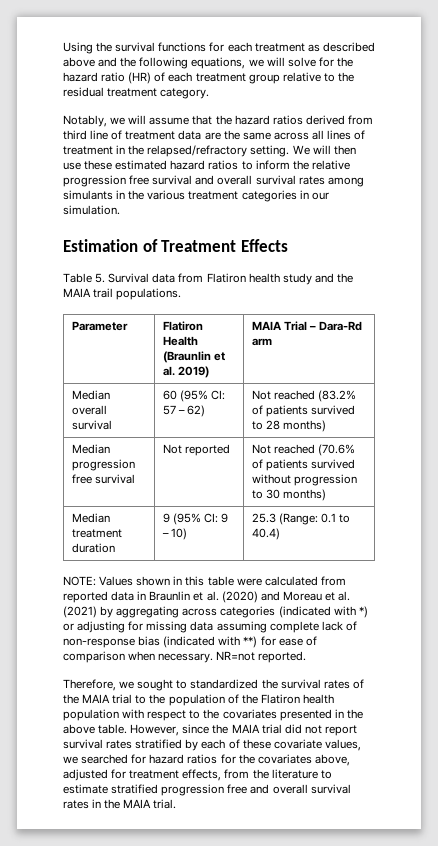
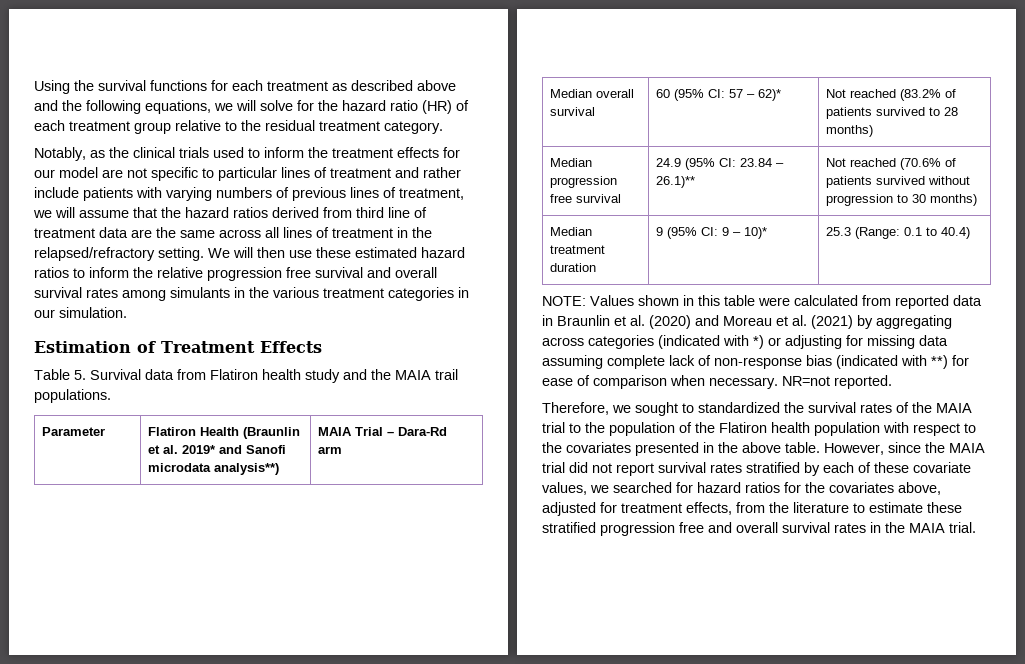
- Notably, we will assume that the hazard ratios derived from third line of treatment data are the same across all lines of treatment in the relapsed/refractory setting.
+ Notably, as the clinical trials used to inform the treatment effects for our model are not specific to particular lines of treatment and rather include patients with varying numbers of previous lines of treatment, we will assume that the hazard ratios derived from third line of treatment data are the same across all lines of treatment in the relapsed/refractory setting.
- Parameter | Flatiron Health (Braunlin et al. 2019) | MAIA Trial – Dara-Rd arm
+ Parameter | Flatiron Health (Braunlin et al. 2019* and Sanofi microdata analysis**) | MAIA Trial – Dara-Rd arm
- Median overall survival | 60 (95% CI: 57 – 62) | Not reached (83.2% of patients survived to 28 months)
+ Median overall survival | 60 (95% CI: 57 – 62)* | Not reached (83.2% of patients survived to 28 months)
- Median progression free survival | Not reported | Not reached (70.6% of patients survived without progression to 30 months)
+ Median progression free survival | 24.9 (95% CI: 23.84 – 26.1)** | Not reached (70.6% of patients survived without progression to 30 months)
- Median treatment duration | 9 (95% CI: 9 – 10) | 25.3 (Range: 0.1 to 40.4)
+ Median treatment duration | 9 (95% CI: 9 – 10)* | 25.3 (Range: 0.1 to 40.4)
- However, since the MAIA trial did not report survival rates stratified by each of these covariate values, we searched for hazard ratios for the covariates above, adjusted for treatment effects, from the literature to estimate stratified progression free and overall survival rates in the MAIA trial.
+ However, since the MAIA trial did not report survival rates stratified by each of these covariate values, we searched for hazard ratios for the covariates above, adjusted for treatment effects, from the literature to estimate these stratified progression free and overall survival rates in the MAIA trial.

